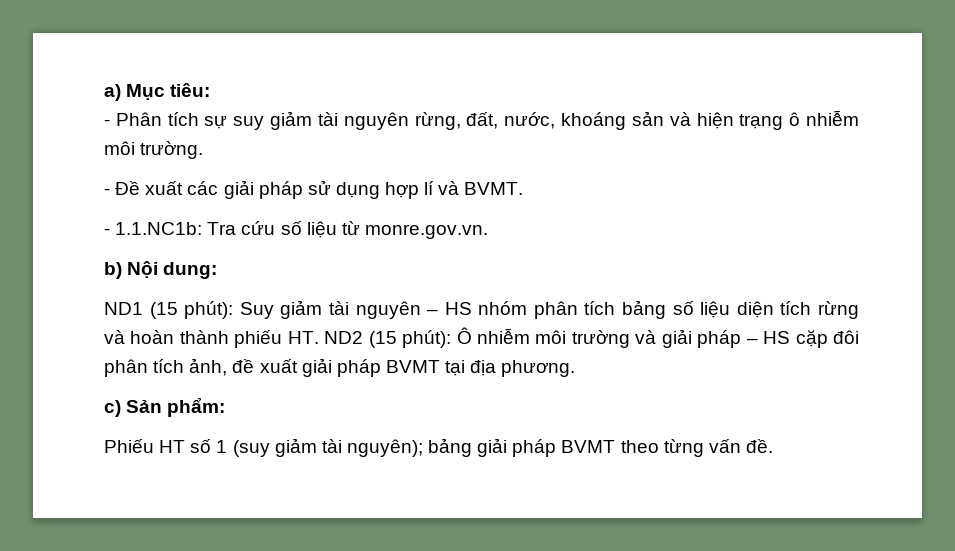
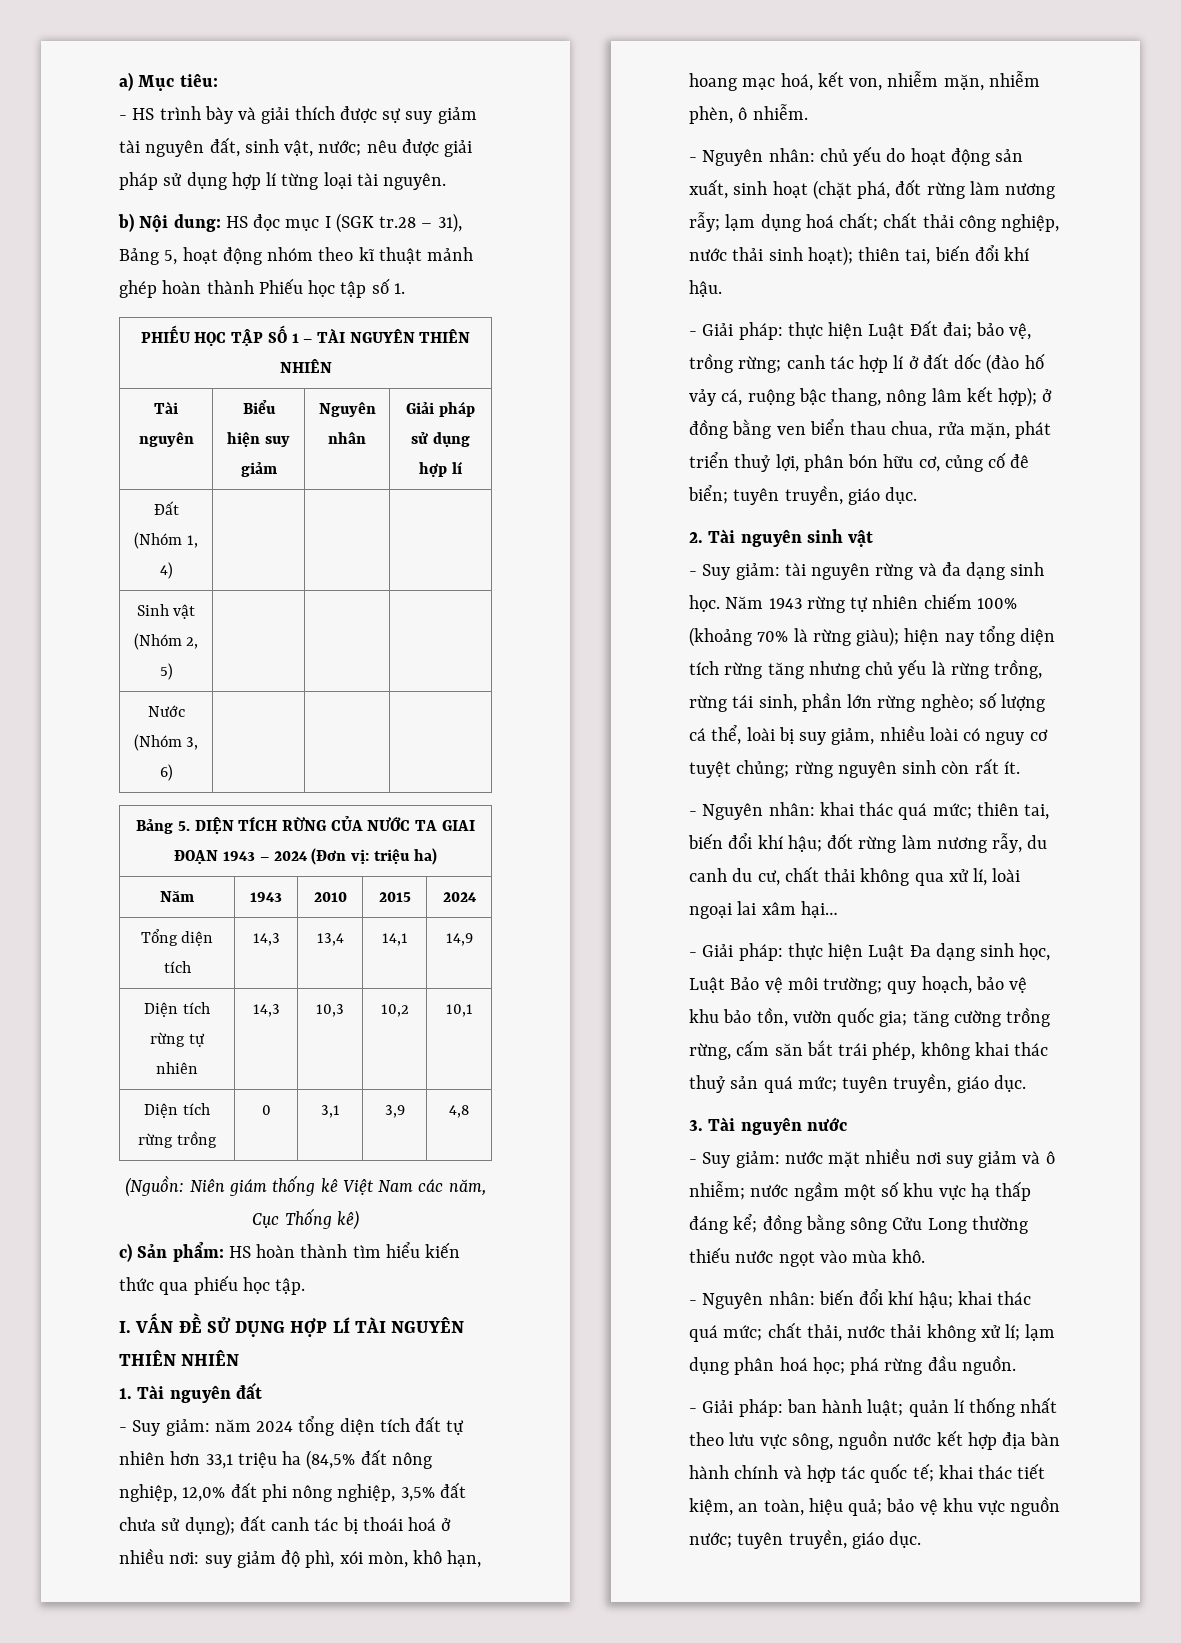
- - Phân tích sự suy giảm tài nguyên rừng, đất, nước, khoáng sản và hiện trạng ô nhiễm môi trường.
- - Đề xuất các giải pháp sử dụng hợp lí và BVMT.
- - 1.1.NC1b: Tra cứu số liệu từ monre.gov.vn.
- b) Nội dung:
- ND1 (15 phút): Suy giảm tài nguyên – HS nhóm phân tích bảng số liệu diện tích rừng và hoàn thành phiếu HT. ND2 (15 phút): Ô nhiễm môi trường và giải pháp – HS cặp đôi phân tích ảnh, đề xuất giải pháp BVMT tại địa phương.
- c) Sản phẩm:
- Phiếu HT số 1 (suy giảm tài nguyên); bảng giải pháp BVMT theo từng vấn đề.
+ - HS trình bày và giải thích được sự suy giảm tài nguyên đất, sinh vật, nước; nêu được giải pháp sử dụng hợp lí từng loại tài nguyên.
+ b) Nội dung: HS đọc mục I (SGK tr.28 – 31), Bảng 5, hoạt động nhóm theo kĩ thuật mảnh ghép hoàn thành Phiếu học tập số 1.
+ PHIẾU HỌC TẬP SỐ 1 – TÀI NGUYÊN THIÊN NHIÊN
+ Tài nguyên | Biểu hiện suy giảm | Nguyên nhân | Giải pháp sử dụng hợp lí
+ Đất (Nhóm 1, 4) | | |
+ Sinh vật (Nhóm 2, 5) | | |
+ Nước (Nhóm 3, 6) | | |
+ Bảng 5. DIỆN TÍCH RỪNG CỦA NƯỚC TA GIAI ĐOẠN 1943 – 2024 (Đơn vị: triệu ha)
+ Năm | 1943 | 2010 | 2015 | 2024
+ Tổng diện tích | 14,3 | 13,4 | 14,1 | 14,9
+ Diện tích rừng tự nhiên | 14,3 | 10,3 | 10,2 | 10,1
+ Diện tích rừng trồng | 0 | 3,1 | 3,9 | 4,8
+ (Nguồn: Niên giám thống kê Việt Nam các năm, Cục Thống kê)
+ c) Sản phẩm: HS hoàn thành tìm hiểu kiến thức qua phiếu học tập.
+ I. VẤN ĐỀ SỬ DỤNG HỢP LÍ TÀI NGUYÊN THIÊN NHIÊN
+ 1. Tài nguyên đất
+ - Suy giảm: năm 2024 tổng diện tích đất tự nhiên hơn 33,1 triệu ha (84,5% đất nông nghiệp, 12,0% đất phi nông nghiệp, 3,5% đất chưa sử dụng); đất canh tác bị thoái hoá ở nhiều nơi: suy giảm độ phì, xói mòn, khô hạn, hoang mạc hoá, kết von, nhiễm mặn, nhiễm phèn, ô nhiễm.
+ - Nguyên nhân: chủ yếu do hoạt động sản xuất, sinh hoạt (chặt phá, đốt rừng làm nương rẫy; lạm dụng hoá chất; chất thải công nghiệp, nước thải sinh hoạt); thiên tai, biến đổi khí hậu.
+ - Giải pháp: thực hiện Luật Đất đai; bảo vệ, trồng rừng; canh tác hợp lí ở đất dốc (đào hố vảy cá, ruộng bậc thang, nông lâm kết hợp); ở đồng bằng ven biển thau chua, rửa mặn, phát triển thuỷ lợi, phân bón hữu cơ, củng cố đê biển; tuyên truyền, giáo dục.
+ 2. Tài nguyên sinh vật
+ - Suy giảm: tài nguyên rừng và đa dạng sinh học. Năm 1943 rừng tự nhiên chiếm 100% (khoảng 70% là rừng giàu); hiện nay tổng diện tích rừng tăng nhưng chủ yếu là rừng trồng, rừng tái sinh, phần lớn rừng nghèo; số lượng cá thể, loài bị suy giảm, nhiều loài có nguy cơ tuyệt chủng; rừng nguyên sinh còn rất ít.
+ - Nguyên nhân: khai thác quá mức; thiên tai, biến đổi khí hậu; đốt rừng làm nương rẫy, du canh du cư, chất thải không qua xử lí, loài ngoại lai xâm hại…
+ - Giải pháp: thực hiện Luật Đa dạng sinh học, Luật Bảo vệ môi trường; quy hoạch, bảo vệ khu bảo tồn, vườn quốc gia; tăng cường trồng rừng, cấm săn bắt trái phép, không khai thác thuỷ sản quá mức; tuyên truyền, giáo dục.
+ 3. Tài nguyên nước
+ - Suy giảm: nước mặt nhiều nơi suy giảm và ô nhiễm; nước ngầm một số khu vực hạ thấp đáng kể; đồng bằng sông Cửu Long thường thiếu nước ngọt vào mùa khô.
+ - Nguyên nhân: biến đổi khí hậu; khai thác quá mức; chất thải, nước thải không xử lí; lạm dụng phân hoá học; phá rừng đầu nguồn.
+ - Giải pháp: ban hành luật; quản lí thống nhất theo lưu vực sông, nguồn nước kết hợp địa bàn hành chính và hợp tác quốc tế; khai thác tiết kiệm, an toàn, hiệu quả; bảo vệ khu vực nguồn nước; tuyên truyền, giáo dục.

